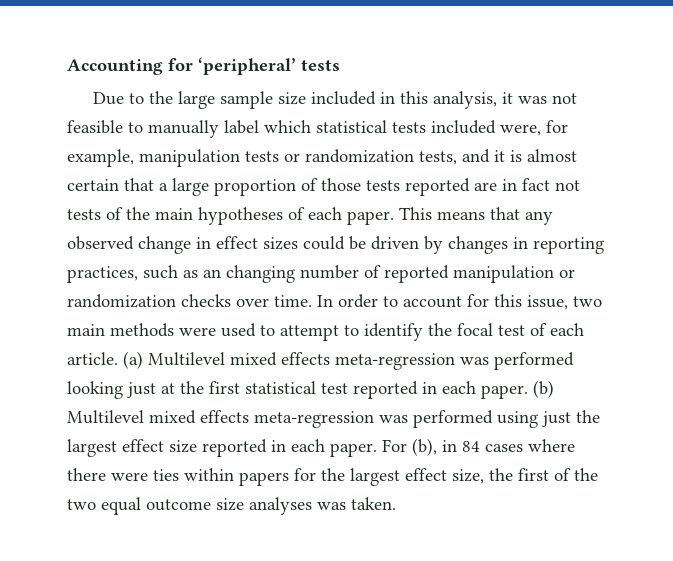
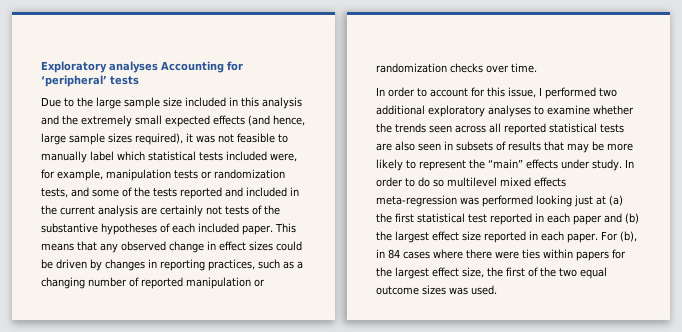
- Accounting for ‘peripheral’ tests
+ Exploratory analyses Accounting for ‘peripheral’ tests
- Due to the large sample size included in this analysis, it was not feasible to manually label which statistical tests included were, for example, manipulation tests or randomization tests, and it is almost certain that a large proportion of those tests reported are in fact not tests of the main hypotheses of each paper.
+ Due to the large sample size included in this analysis and the extremely small expected effects (and hence, large sample sizes required), it was not feasible to manually label which statistical tests included were, for example, manipulation tests or randomization tests, and some of the tests reported and included in the current analysis are certainly not tests of the substantive hypotheses of each included paper.
- This means that any observed change in effect sizes could be driven by changes in reporting practices, such as an changing number of reported manipulation or randomization checks over time. In order to account for this issue, two main methods were used to attempt to identify the focal test of each article. (a) Multilevel mixed effects meta-regression was performed looking just at the first statistical test reported in each paper. (b) Multilevel mixed effects meta-regression was performed using just the largest effect size reported in each paper.
+ This means that any observed change in effect sizes could be driven by changes in reporting practices, such as a changing number of reported manipulation or randomization checks over time.
+ In order to account for this issue, I performed two additional exploratory analyses to examine whether the trends seen across all reported statistical tests are also seen in subsets of results that may be more likely to represent the “main” effects under study. In order to do so multilevel mixed effects meta-regression was performed looking just at (a) the first statistical test reported in each paper and (b) the largest effect size reported in each paper.
- For (b), in 84 cases where there were ties within papers for the largest effect size, the first of the two equal outcome size analyses was taken.
+ For (b), in 84 cases where there were ties within papers for the largest effect size, the first of the two equal outcome sizes was used.

